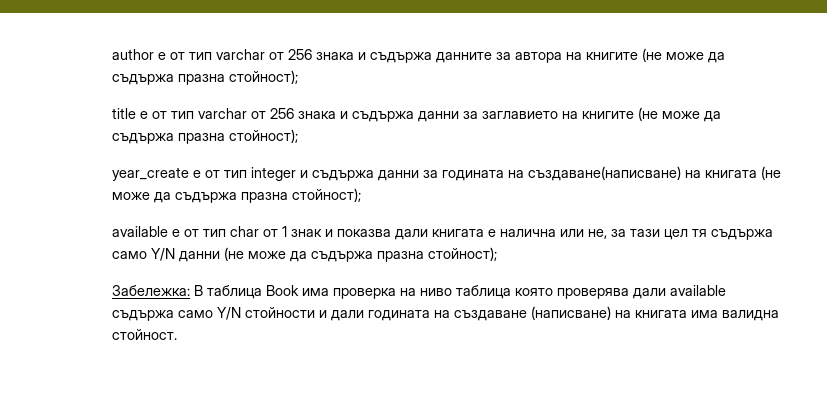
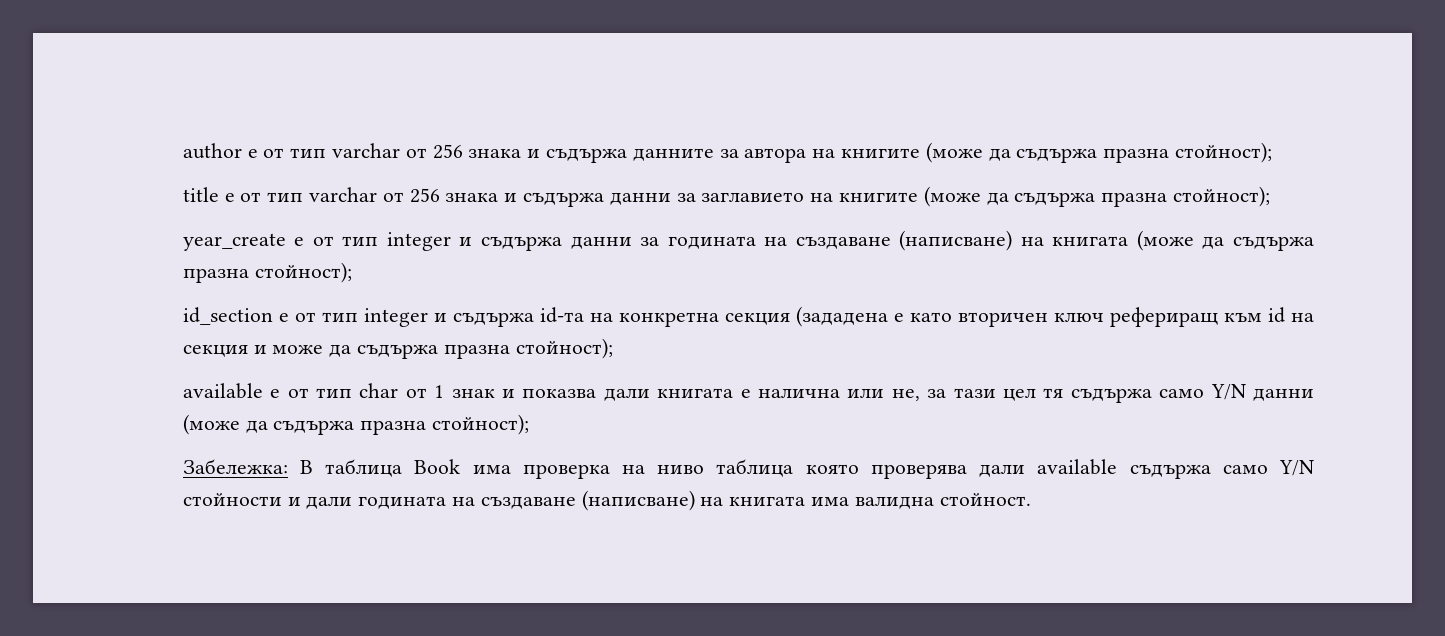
- author e от тип varchar от 256 знака и съдържа данните за автора на книгите (не може да съдържа празна стойност);
+ author e от тип varchar от 256 знака и съдържа данните за автора на книгите (може да съдържа празна стойност);
- title е от тип varchar от 256 знака и съдържа данни за заглавието на книгите (не може да съдържа празна стойност);
+ title е от тип varchar от 256 знака и съдържа данни за заглавието на книгите (може да съдържа празна стойност);
- year_create е от тип integer и съдържа данни за годината на създаване(написване) на книгата (не може да съдържа празна стойност);
+ year_create е от тип integer и съдържа данни за годината на създаване (написване) на книгата (може да съдържа празна стойност);
+ id_section е от тип integer и съдържа id-та на конкретна секция (зададена е като вторичен ключ рефериращ към id на секция и може да съдържа празна стойност);
- available е от тип char от 1 знак и показва дали книгата е налична или не, за тази цел тя съдържа само Y/N данни (не може да съдържа празна стойност);
+ available е от тип char от 1 знак и показва дали книгата е налична или не, за тази цел тя съдържа само Y/N данни (може да съдържа празна стойност);

